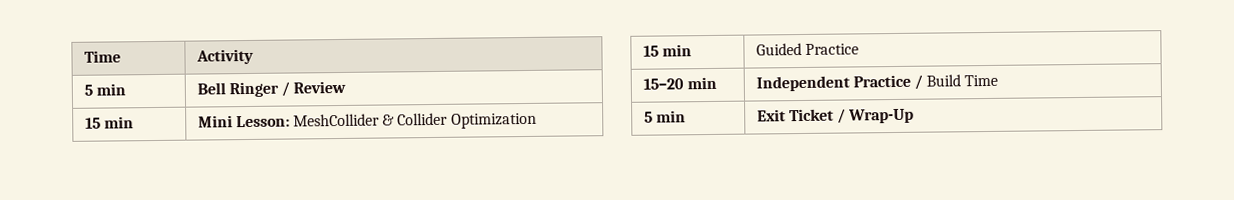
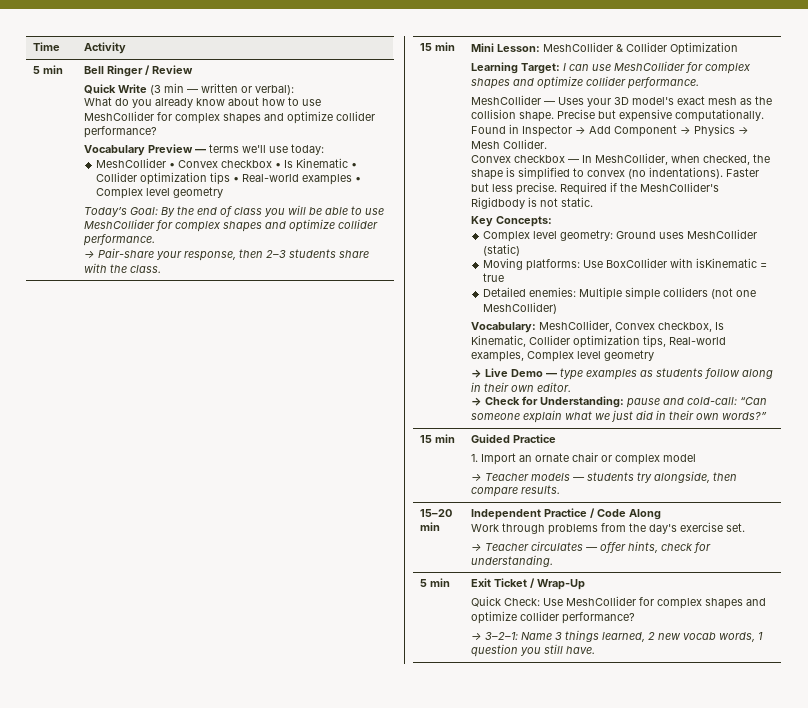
+ Quick Write (3 min — written or verbal):
+ What do you already know about how to use MeshCollider for complex shapes and optimize collider performance?
+ Vocabulary Preview — terms we'll use today:
+ MeshCollider • Convex checkbox • Is Kinematic • Collider optimization tips • Real-world examples • Complex level geometry
+ Today’s Goal: By the end of class you will be able to use MeshCollider for complex shapes and optimize collider performance.
+ → Pair-share your response, then 2–3 students share with the class.
+ Learning Target: I can use MeshCollider for complex shapes and optimize collider performance.
+ MeshCollider — Uses your 3D model's exact mesh as the collision shape. Precise but expensive computationally. Found in Inspector → Add Component → Physics → Mesh Collider.
+ Convex checkbox — In MeshCollider, when checked, the shape is simplified to convex (no indentations). Faster but less precise. Required if the MeshCollider's Rigidbody is not static.
+ Key Concepts:
+ Complex level geometry: Ground uses MeshCollider (static)
+ Moving platforms: Use BoxCollider with isKinematic = true
+ Detailed enemies: Multiple simple colliders (not one MeshCollider)
+ Vocabulary: MeshCollider, Convex checkbox, Is Kinematic, Collider optimization tips, Real-world examples, Complex level geometry
+ → Live Demo — type examples as students follow along in their own editor.
+ → Check for Understanding: pause and cold-call: “Can someone explain what we just did in their own words?”
  15 min | Guided Practice
+ 1. Import an ornate chair or complex model
+ → Teacher models — students try alongside, then compare results.
- 15–20 min | Independent Practice / Build Time
+ 15–20 min | Independent Practice / Code Along
+ Work through problems from the day's exercise set.
+ → Teacher circulates — offer hints, check for understanding.
  5 min | Exit Ticket / Wrap-Up
+ Quick Check: Use MeshCollider for complex shapes and optimize collider performance?
+ → 3–2–1: Name 3 things learned, 2 new vocab words, 1 question you still have.

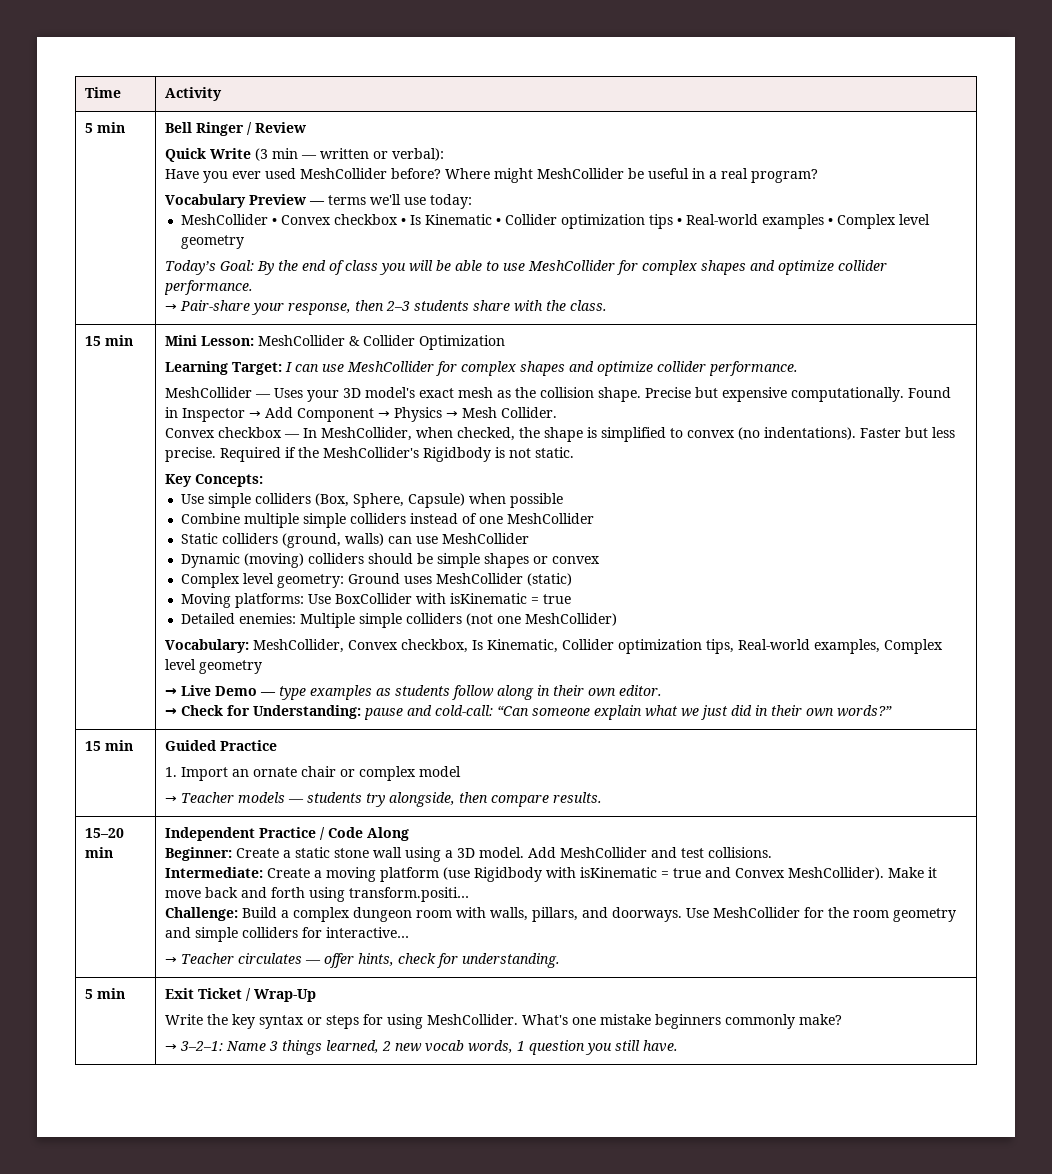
- What do you already know about how to use MeshCollider for complex shapes and optimize collider performance?
+ Have you ever used MeshCollider before? Where might MeshCollider be useful in a real program?
+ Use simple colliders (Box, Sphere, Capsule) when possible
+ Combine multiple simple colliders instead of one MeshCollider
+ Static colliders (ground, walls) can use MeshCollider
+ Dynamic (moving) colliders should be simple shapes or convex
- Work through problems from the day's exercise set.
+ Beginner: Create a static stone wall using a 3D model. Add MeshCollider and test collisions.
+ Intermediate: Create a moving platform (use Rigidbody with isKinematic = true and Convex MeshCollider). Make it move back and forth using transform.positi…
+ Challenge: Build a complex dungeon room with walls, pillars, and doorways. Use MeshCollider for the room geometry and simple colliders for interactive…
  5 min | Exit Ticket / Wrap-Up
- Quick Check: Use MeshCollider for complex shapes and optimize collider performance?
+ Write the key syntax or steps for using MeshCollider. What's one mistake beginners commonly make?

